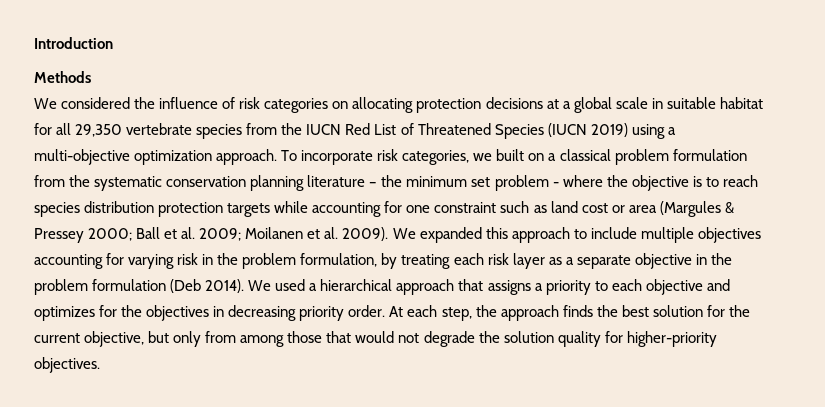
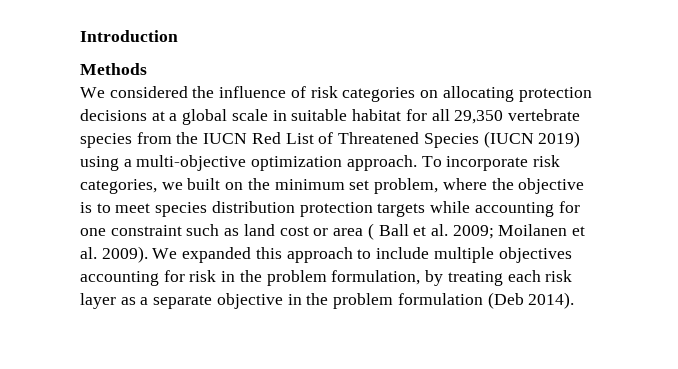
- To incorporate risk categories, we built on a classical problem formulation from the systematic conservation planning literature – the minimum set problem - where the objective is to reach species distribution protection targets while accounting for one constraint such as land cost or area (Margules & Pressey 2000; Ball et al. 2009; Moilanen et al. 2009).
+ To incorporate risk categories, we built on the minimum set problem, where the objective is to meet species distribution protection targets while accounting for one constraint such as land cost or area ( Ball et al. 2009; Moilanen et al. 2009).
- We expanded this approach to include multiple objectives accounting for varying risk in the problem formulation, by treating each risk layer as a separate objective in the problem formulation (Deb 2014). We used a hierarchical approach that assigns a priority to each objective and optimizes for the objectives in decreasing priority order. At each step, the approach finds the best solution for the current objective, but only from among those that would not degrade the solution quality for higher-priority objectives.
+ We expanded this approach to include multiple objectives accounting for risk in the problem formulation, by treating each risk layer as a separate objective in the problem formulation (Deb 2014).

